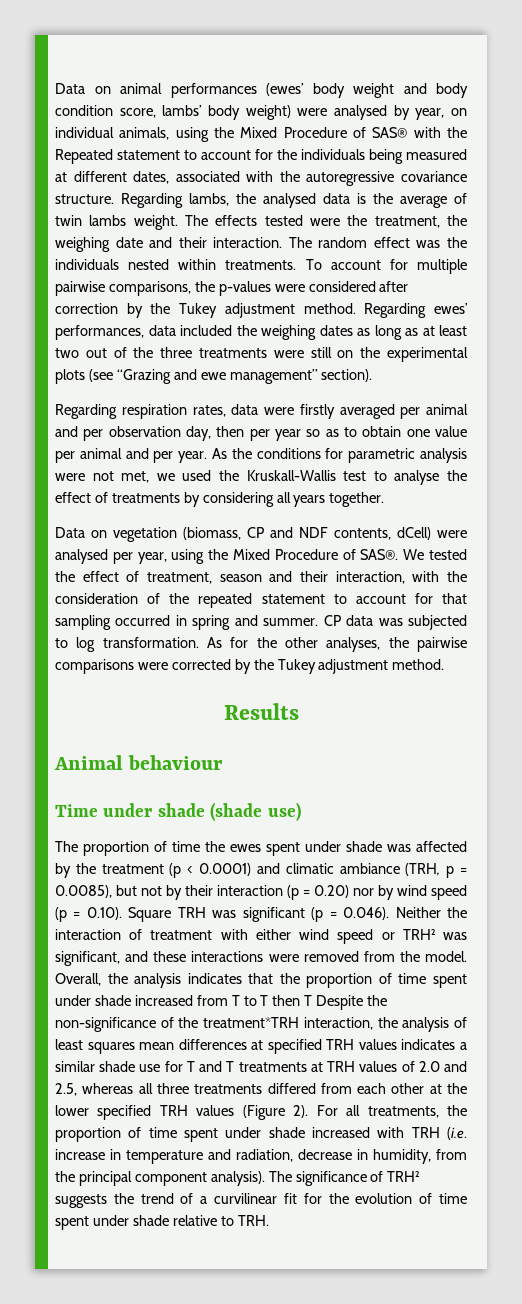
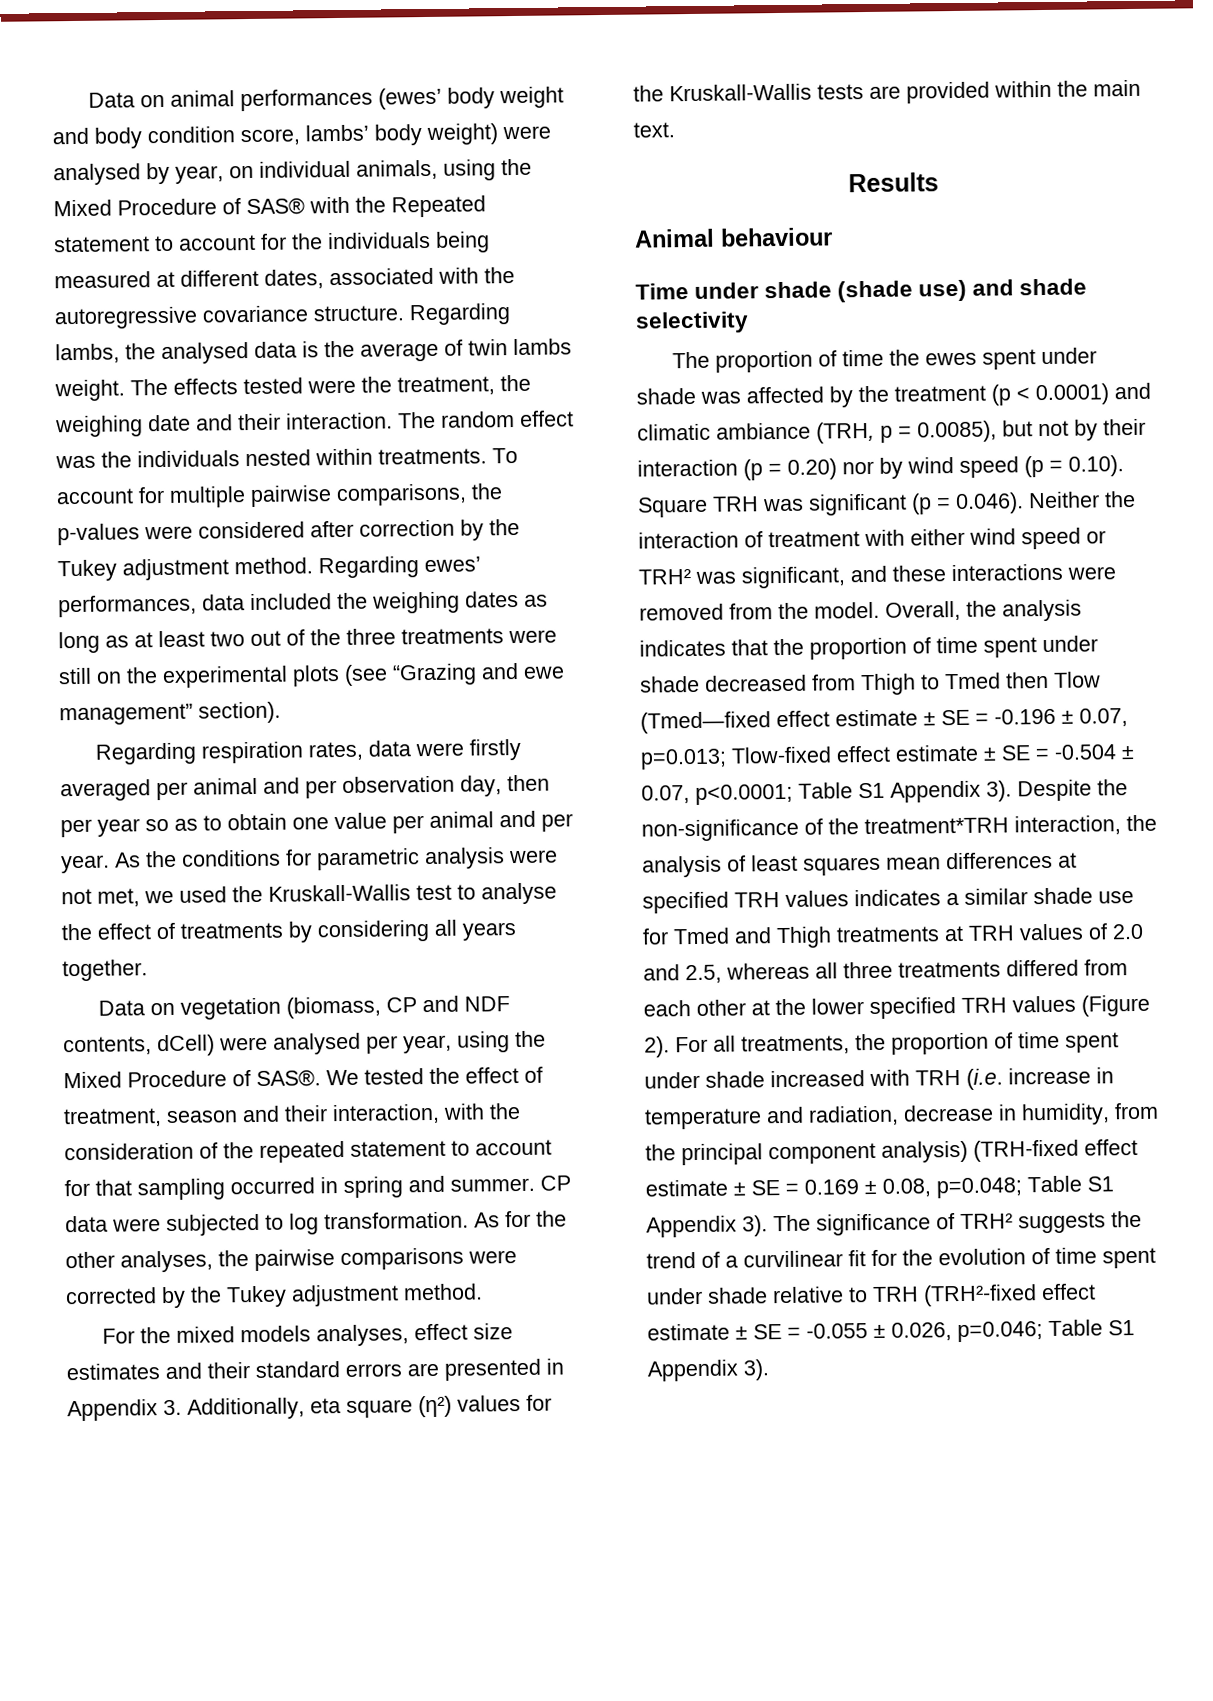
- CP data was subjected to log transformation.
+ CP data were subjected to log transformation.
+ For the mixed models analyses, effect size estimates and their standard errors are presented in Appendix 3. Additionally, eta square (η²) values for the Kruskall-Wallis tests are provided within the main text.
- Time under shade (shade use)
+ Time under shade (shade use) and shade selectivity
- Overall, the analysis indicates that the proportion of time spent under shade increased from T to T then T Despite the non-significance of the treatment*TRH interaction, the analysis of least squares mean differences at specified TRH values indicates a similar shade use for T and T treatments at TRH values of 2.0 and 2.5, whereas all three treatments differed from each other at the lower specified TRH values (Figure 2).
+ Overall, the analysis indicates that the proportion of time spent under shade decreased from Thigh to Tmed then Tlow (Tmed—fixed effect estimate ± SE = -0.196 ± 0.07, p=0.013; Tlow-fixed effect estimate ± SE = -0.504 ± 0.07, p<0.0001; Table S1 Appendix 3). Despite the non-significance of the treatment*TRH interaction, the analysis of least squares mean differences at specified TRH values indicates a similar shade use for Tmed and Thigh treatments at TRH values of 2.0 and 2.5, whereas all three treatments differed from each other at the lower specified TRH values (Figure 2).
- For all treatments, the proportion of time spent under shade increased with TRH (i.e. increase in temperature and radiation, decrease in humidity, from the principal component analysis).
+ For all treatments, the proportion of time spent under shade increased with TRH (i.e. increase in temperature and radiation, decrease in humidity, from the principal component analysis) (TRH-fixed effect estimate ± SE = 0.169 ± 0.08, p=0.048; Table S1 Appendix 3).
- The significance of TRH² suggests the trend of a curvilinear fit for the evolution of time spent under shade relative to TRH.
+ The significance of TRH² suggests the trend of a curvilinear fit for the evolution of time spent under shade relative to TRH (TRH²-fixed effect estimate ± SE = -0.055 ± 0.026, p=0.046; Table S1 Appendix 3).

